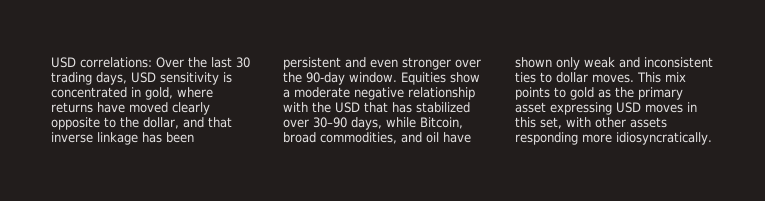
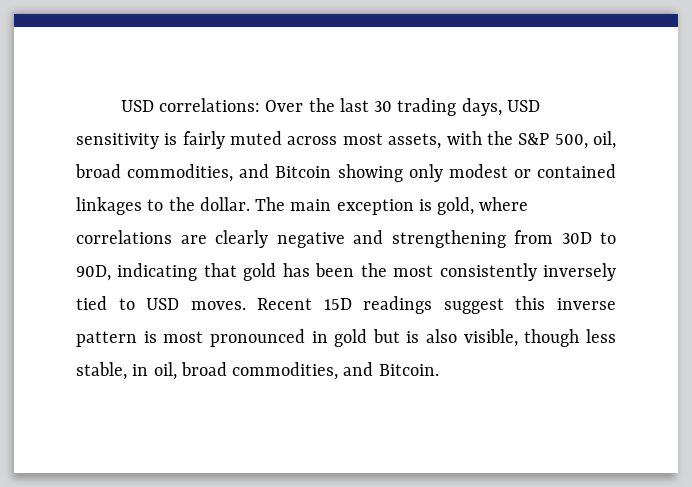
- USD correlations: Over the last 30 trading days, USD sensitivity is concentrated in gold, where returns have moved clearly opposite to the dollar, and that inverse linkage has been persistent and even stronger over the 90-day window. Equities show a moderate negative relationship with the USD that has stabilized over 30–90 days, while Bitcoin, broad commodities, and oil have shown only weak and inconsistent ties to dollar moves. This mix points to gold as the primary asset expressing USD moves in this set, with other assets responding more idiosyncratically.
+ USD correlations: Over the last 30 trading days, USD sensitivity is fairly muted across most assets, with the S&P 500, oil, broad commodities, and Bitcoin showing only modest or contained linkages to the dollar. The main exception is gold, where correlations are clearly negative and strengthening from 30D to 90D, indicating that gold has been the most consistently inversely tied to USD moves. Recent 15D readings suggest this inverse pattern is most pronounced in gold but is also visible, though less stable, in oil, broad commodities, and Bitcoin.

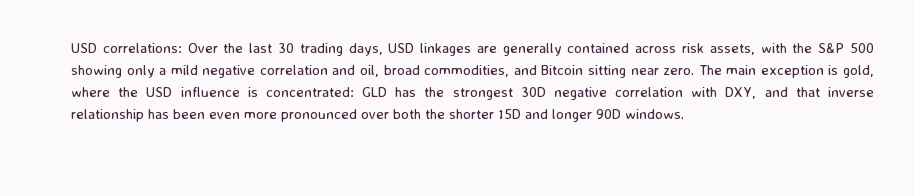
- USD correlations: Over the last 30 trading days, USD sensitivity is fairly muted across most assets, with the S&P 500, oil, broad commodities, and Bitcoin showing only modest or contained linkages to the dollar.
+ USD correlations: Over the last 30 trading days, USD linkages are generally contained across risk assets, with the S&P 500 showing only a mild negative correlation and oil, broad commodities, and Bitcoin sitting near zero.
- The main exception is gold, where correlations are clearly negative and strengthening from 30D to 90D, indicating that gold has been the most consistently inversely tied to USD moves. Recent 15D readings suggest this inverse pattern is most pronounced in gold but is also visible, though less stable, in oil, broad commodities, and Bitcoin.
+ The main exception is gold, where the USD influence is concentrated: GLD has the strongest 30D negative correlation with DXY, and that inverse relationship has been even more pronounced over both the shorter 15D and longer 90D windows.

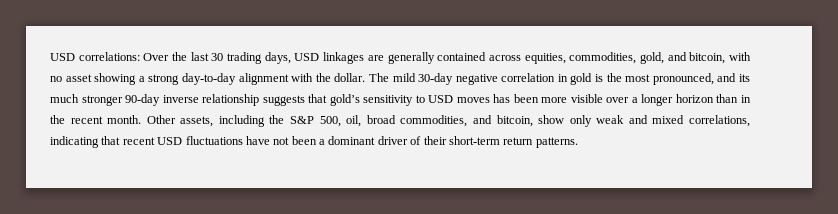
- USD correlations: Over the last 30 trading days, USD linkages are generally contained across risk assets, with the S&P 500 showing only a mild negative correlation and oil, broad commodities, and Bitcoin sitting near zero. The main exception is gold, where the USD influence is concentrated: GLD has the strongest 30D negative correlation with DXY, and that inverse relationship has been even more pronounced over both the shorter 15D and longer 90D windows.
+ USD correlations: Over the last 30 trading days, USD linkages are generally contained across equities, commodities, gold, and bitcoin, with no asset showing a strong day-to-day alignment with the dollar. The mild 30-day negative correlation in gold is the most pronounced, and its much stronger 90-day inverse relationship suggests that gold’s sensitivity to USD moves has been more visible over a longer horizon than in the recent month. Other assets, including the S&P 500, oil, broad commodities, and bitcoin, show only weak and mixed correlations, indicating that recent USD fluctuations have not been a dominant driver of their short-term return patterns.

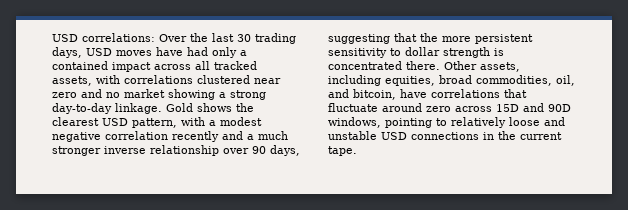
- USD correlations: Over the last 30 trading days, USD linkages are generally contained across equities, commodities, gold, and bitcoin, with no asset showing a strong day-to-day alignment with the dollar. The mild 30-day negative correlation in gold is the most pronounced, and its much stronger 90-day inverse relationship suggests that gold’s sensitivity to USD moves has been more visible over a longer horizon than in the recent month. Other assets, including the S&P 500, oil, broad commodities, and bitcoin, show only weak and mixed correlations, indicating that recent USD fluctuations have not been a dominant driver of their short-term return patterns.
+ USD correlations: Over the last 30 trading days, USD moves have had only a contained impact across all tracked assets, with correlations clustered near zero and no market showing a strong day-to-day linkage. Gold shows the clearest USD pattern, with a modest negative correlation recently and a much stronger inverse relationship over 90 days, suggesting that the more persistent sensitivity to dollar strength is concentrated there. Other assets, including equities, broad commodities, oil, and bitcoin, have correlations that fluctuate around zero across 15D and 90D windows, pointing to relatively loose and unstable USD connections in the current tape.

